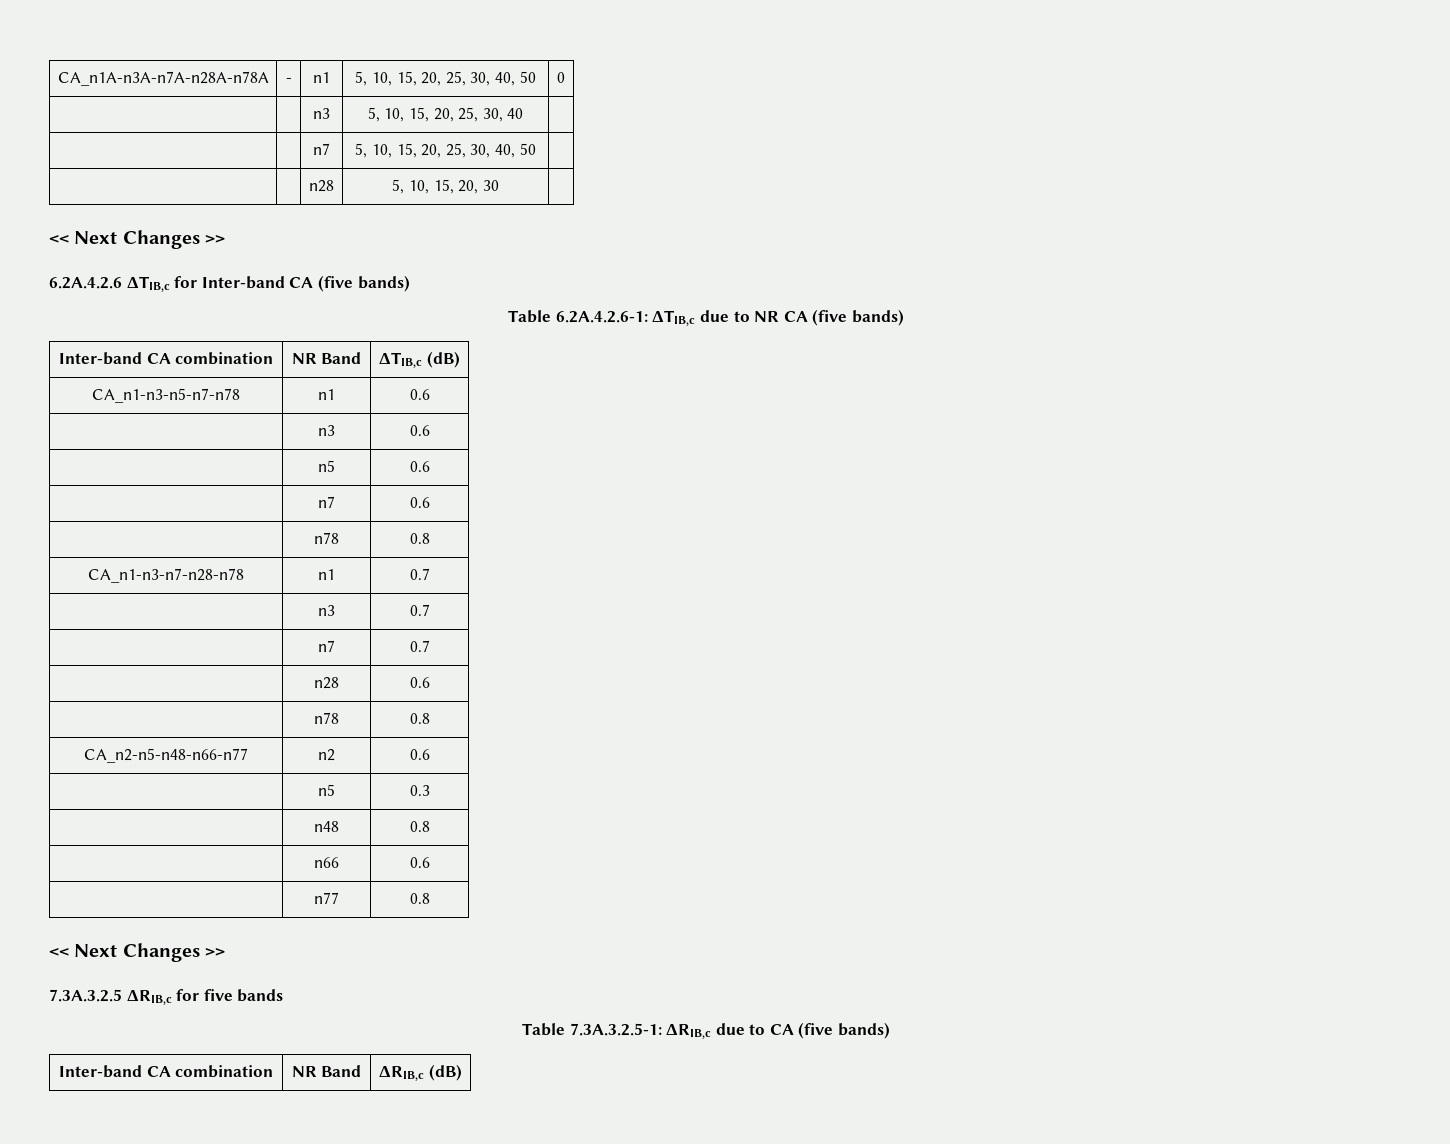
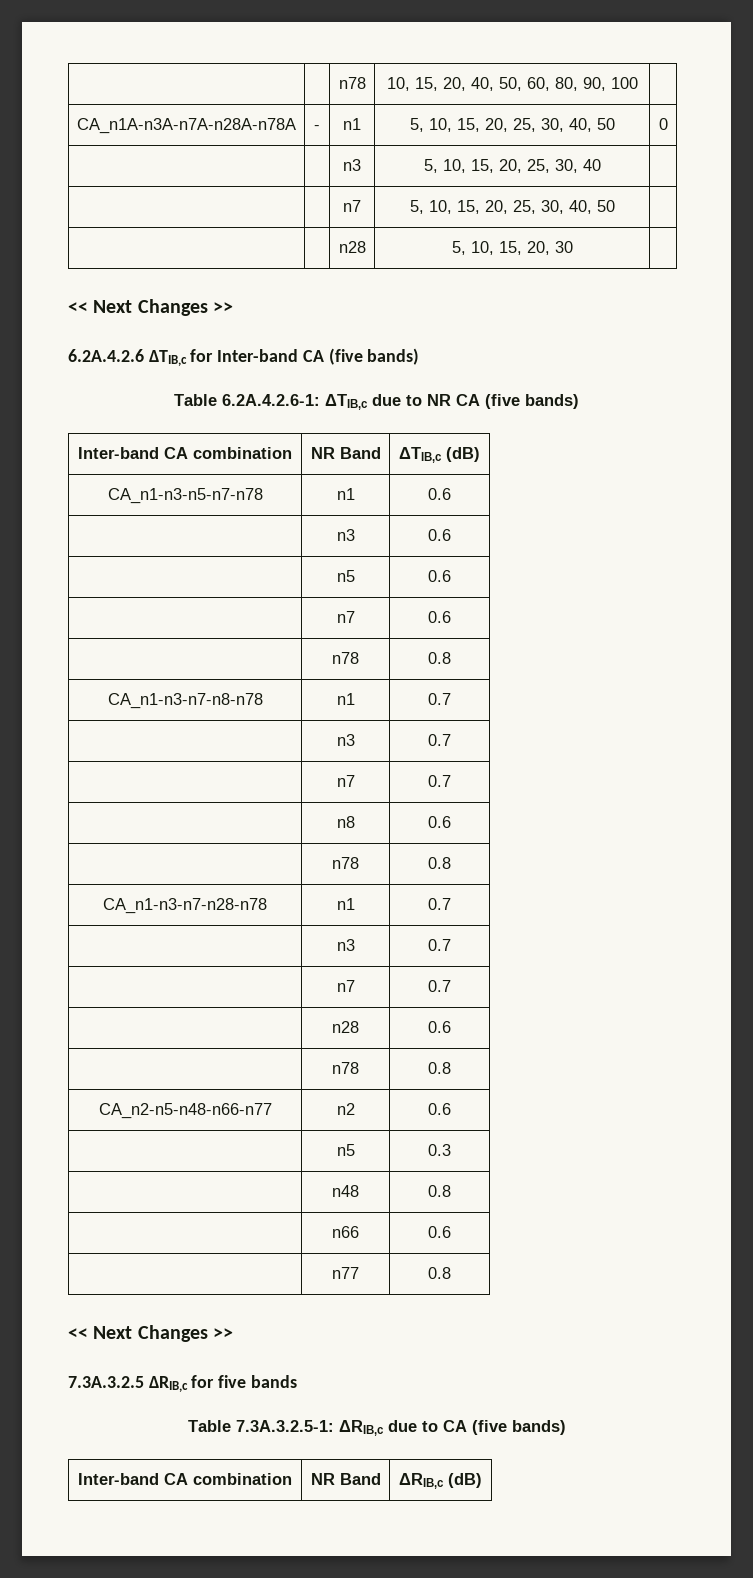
+ | | n78 | 10, 15, 20, 40, 50, 60, 80, 90, 100 |
+ CA_n1-n3-n7-n8-n78 | n1 | 0.7
+ | n3 | 0.7
+ | n7 | 0.7
+ | n8 | 0.6
+ | n78 | 0.8

